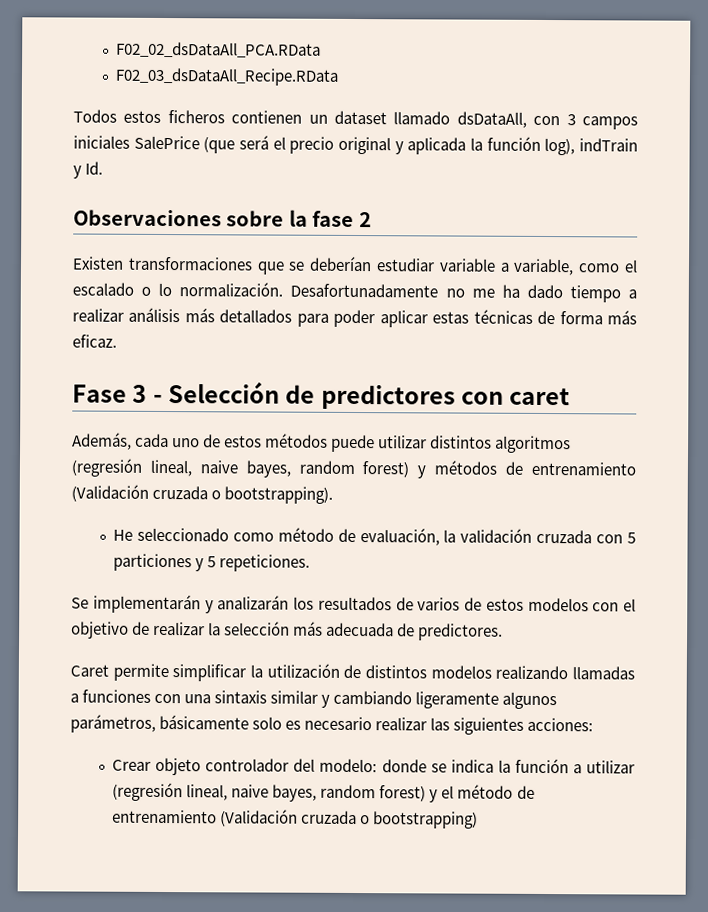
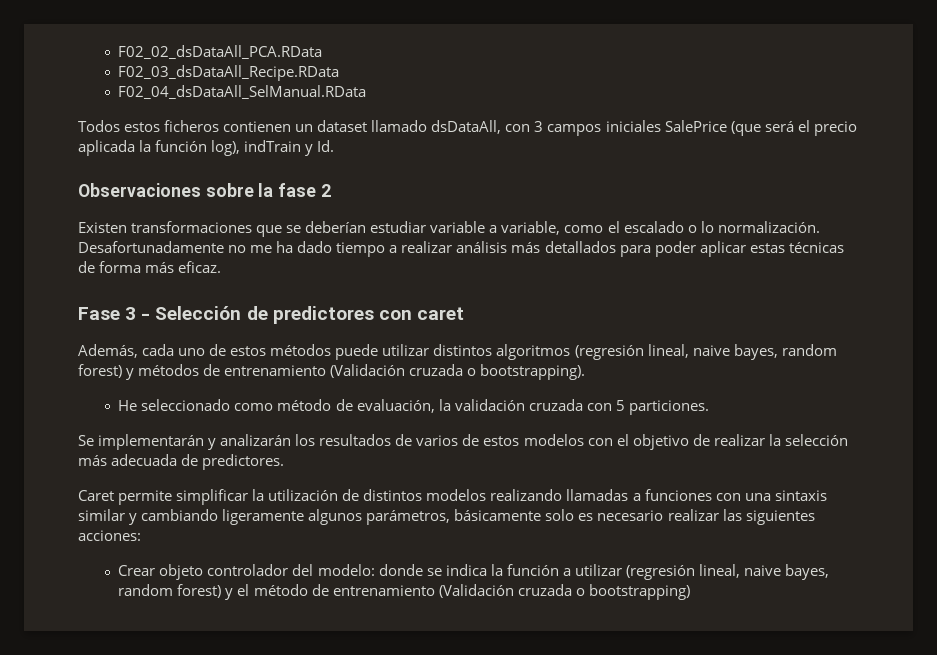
+ F02_04_dsDataAll_SelManual.RData
- Todos estos ficheros contienen un dataset llamado dsDataAll, con 3 campos iniciales SalePrice (que será el precio original y aplicada la función log), indTrain y Id.
+ Todos estos ficheros contienen un dataset llamado dsDataAll, con 3 campos iniciales SalePrice (que será el precio aplicada la función log), indTrain y Id.
- He seleccionado como método de evaluación, la validación cruzada con 5 particiones y 5 repeticiones.
+ He seleccionado como método de evaluación, la validación cruzada con 5 particiones.

